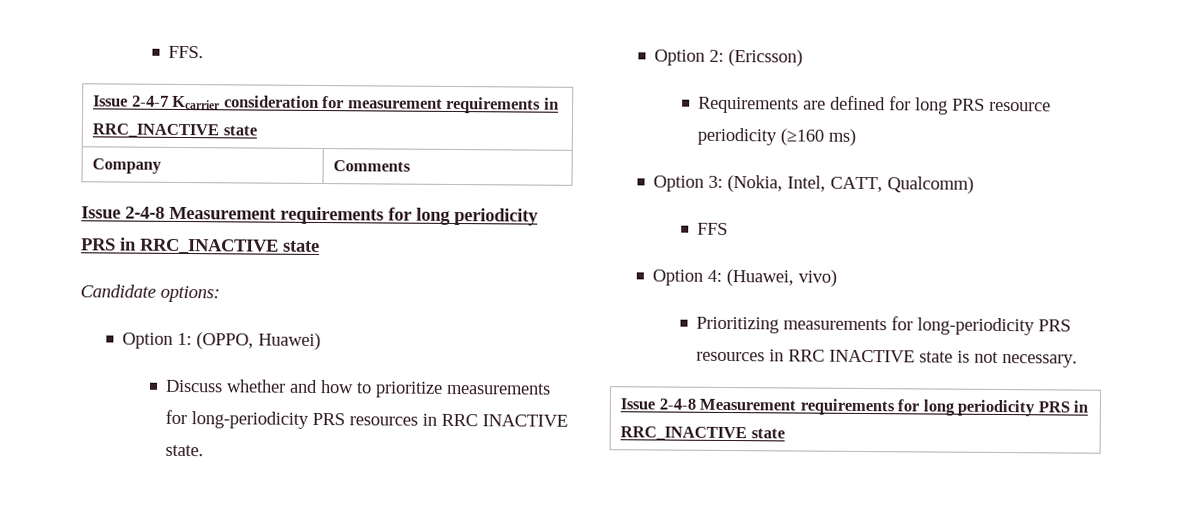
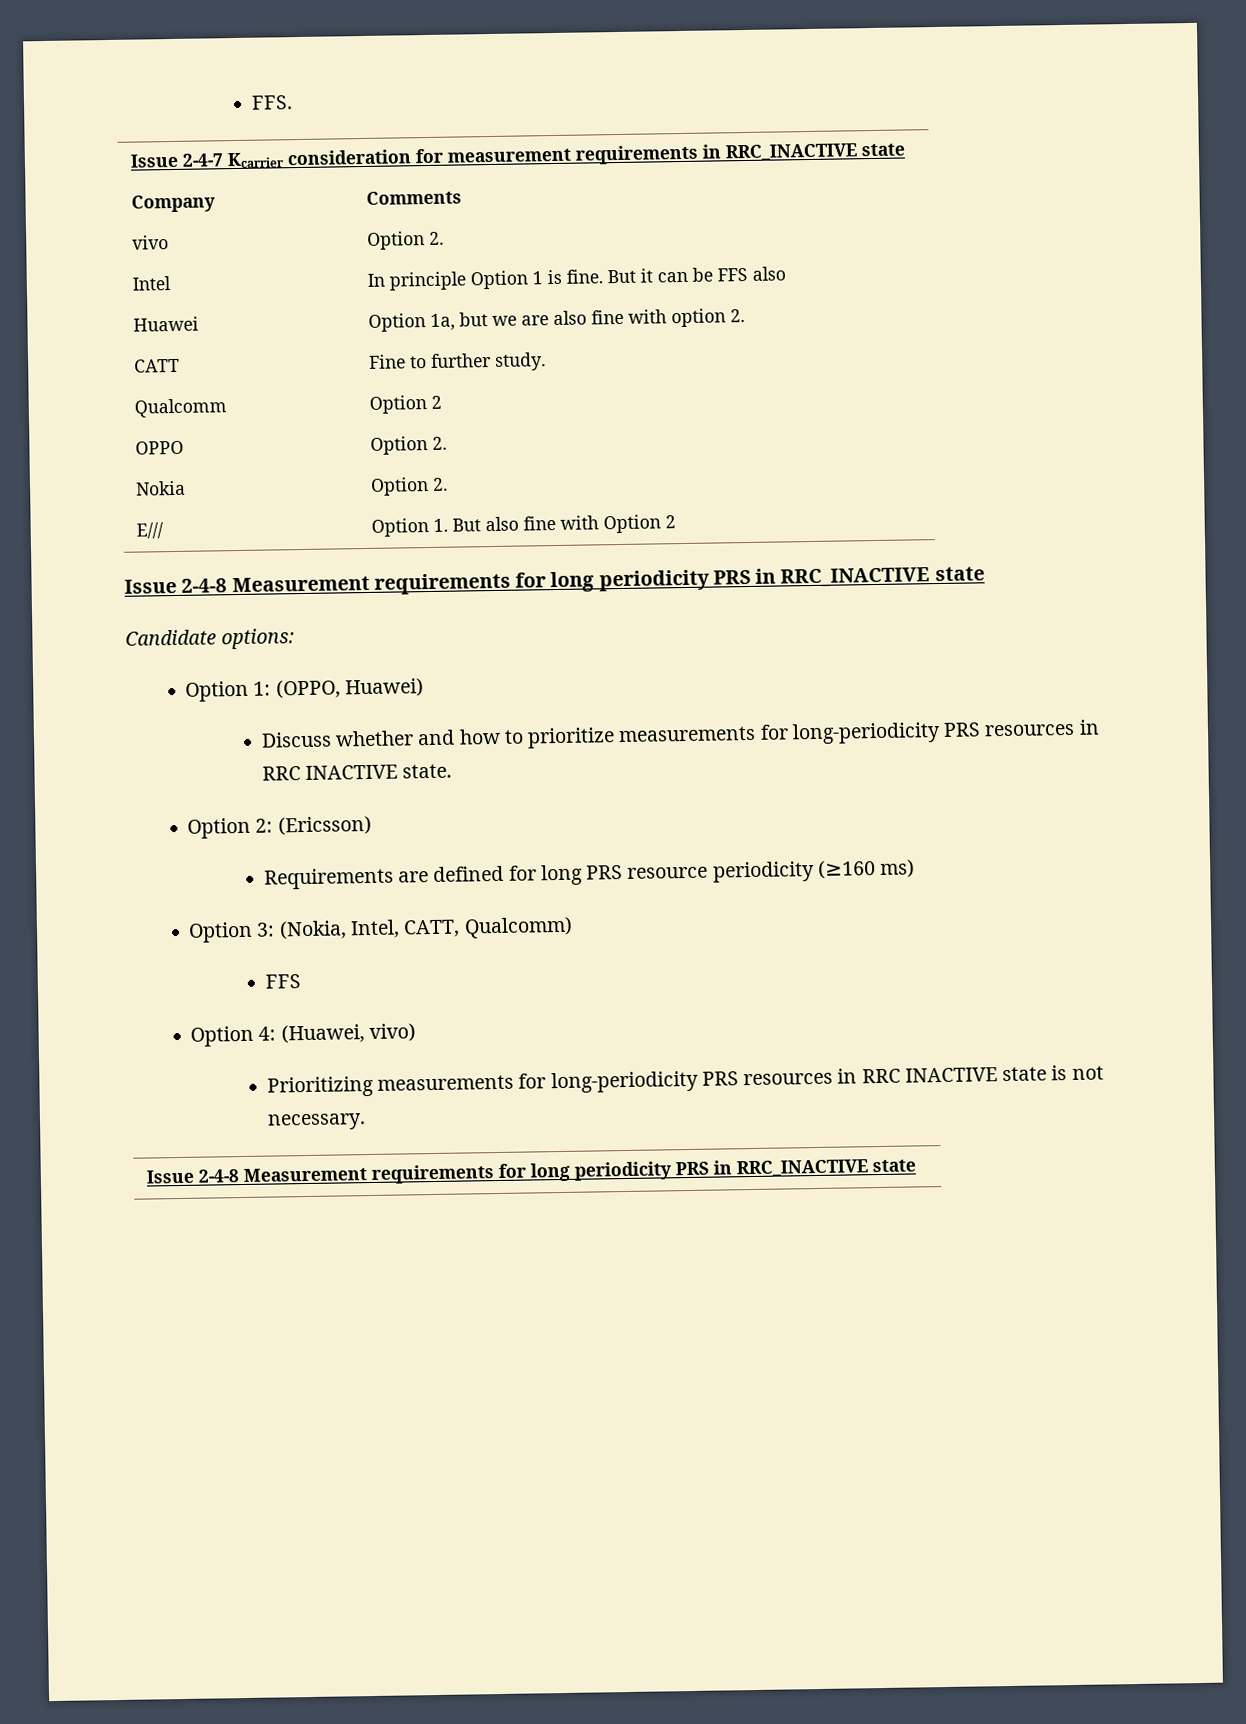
+ vivo | Option 2.
+ Intel | In principle Option 1 is fine. But it can be FFS also
+ Huawei | Option 1a, but we are also fine with option 2.
+ CATT | Fine to further study.
+ Qualcomm | Option 2
+ OPPO | Option 2.
+ Nokia | Option 2.
+ E/// | Option 1. But also fine with Option 2

